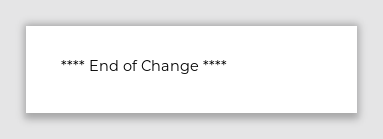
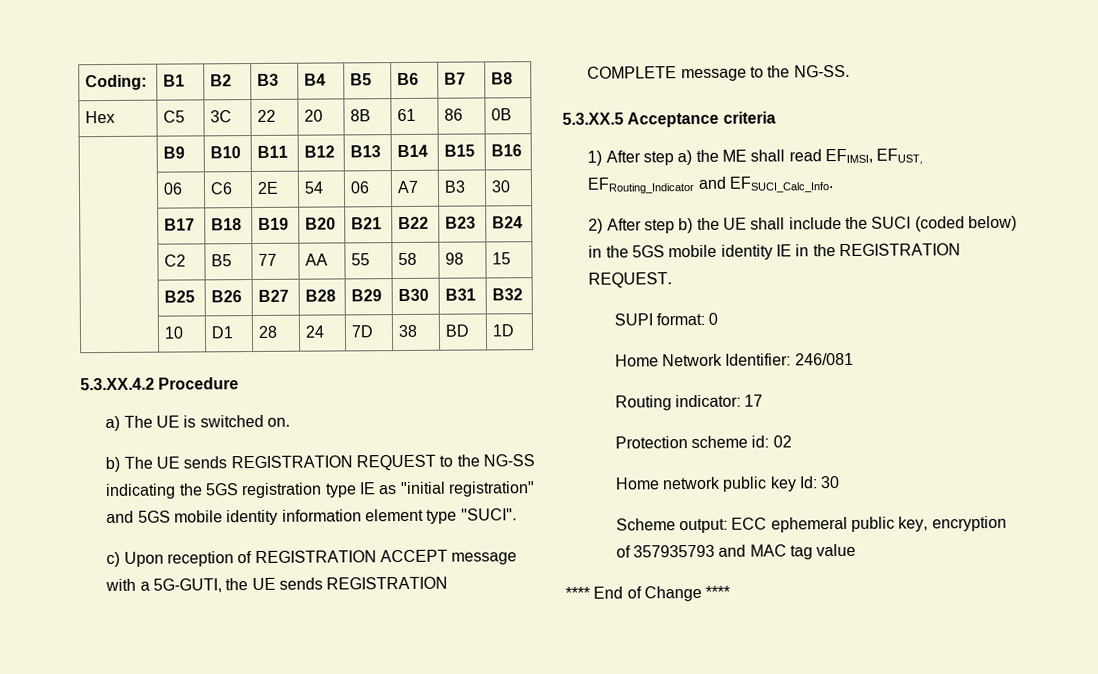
+ Coding: | B1 | B2 | B3 | B4 | B5 | B6 | B7 | B8
+ Hex | C5 | 3C | 22 | 20 | 8B | 61 | 86 | 0B
+ | B9 | B10 | B11 | B12 | B13 | B14 | B15 | B16
+ | 06 | C6 | 2E | 54 | 06 | A7 | B3 | 30
+ | B17 | B18 | B19 | B20 | B21 | B22 | B23 | B24
+ | C2 | B5 | 77 | AA | 55 | 58 | 98 | 15
+ | B25 | B26 | B27 | B28 | B29 | B30 | B31 | B32
+ | 10 | D1 | 28 | 24 | 7D | 38 | BD | 1D
+ 5.3.XX.4.2 Procedure
+ a) The UE is switched on.
+ b) The UE sends REGISTRATION REQUEST to the NG-SS indicating the 5GS registration type IE as "initial registration" and 5GS mobile identity information element type "SUCI".
+ c) Upon reception of REGISTRATION ACCEPT message with a 5G-GUTI, the UE sends REGISTRATION COMPLETE message to the NG-SS.
+ 5.3.XX.5 Acceptance criteria
+ 1) After step a) the ME shall read EFIMSI, EFUST, EFRouting_Indicator and EFSUCI_Calc_Info.
+ 2) After step b) the UE shall include the SUCI (coded below) in the 5GS mobile identity IE in the REGISTRATION REQUEST.
+ SUPI format: 0
+ Home Network Identifier: 246/081
+ Routing indicator: 17
+ Protection scheme id: 02
+ Home network public key Id: 30
+ Scheme output: ECC ephemeral public key, encryption of 357935793 and MAC tag value

